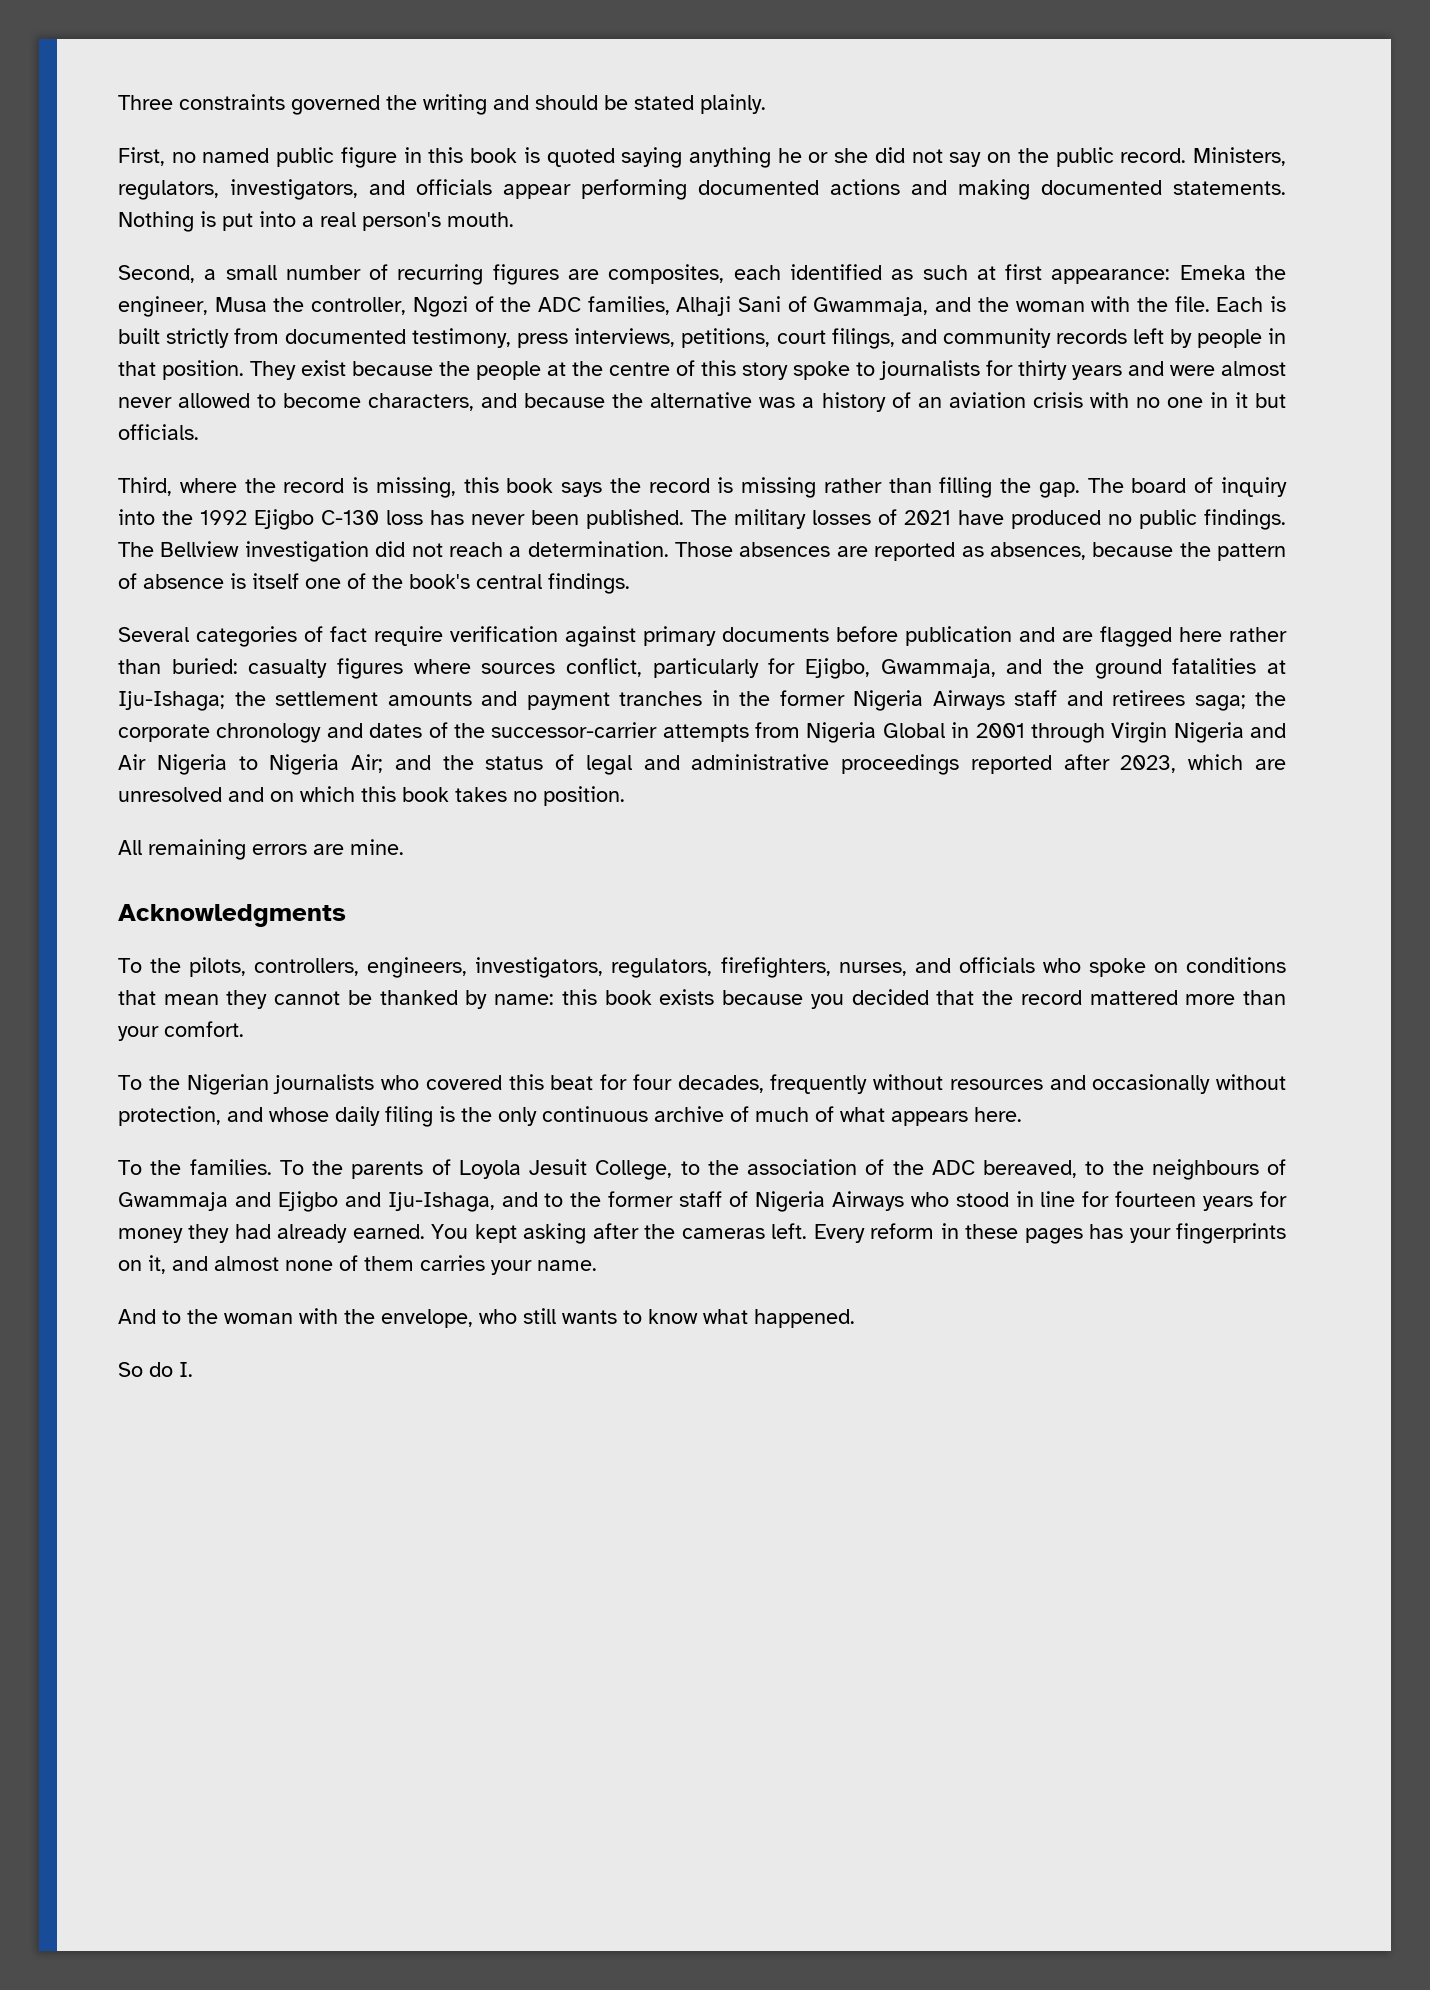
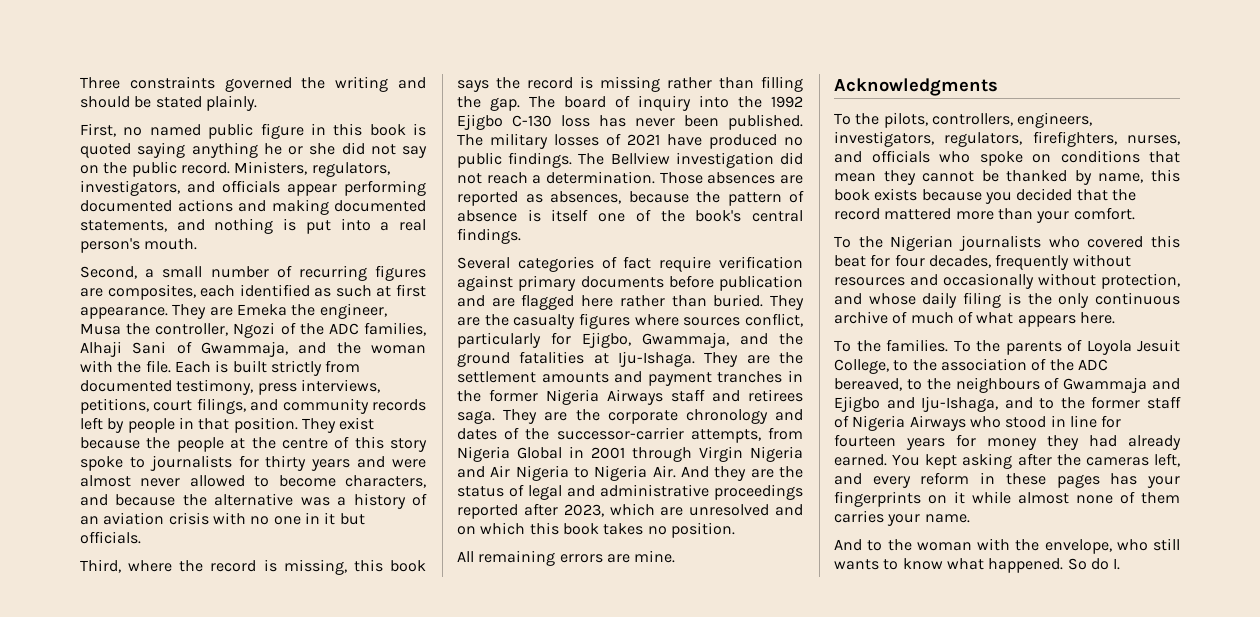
- Ministers, regulators, investigators, and officials appear performing documented actions and making documented statements. Nothing is put into a real person's mouth.
+ Ministers, regulators, investigators, and officials appear performing documented actions and making documented statements, and nothing is put into a real person's mouth.
- Second, a small number of recurring figures are composites, each identified as such at first appearance: Emeka the engineer, Musa the controller, Ngozi of the ADC families, Alhaji Sani of Gwammaja, and the woman with the file.
+ Second, a small number of recurring figures are composites, each identified as such at first appearance. They are Emeka the engineer, Musa the controller, Ngozi of the ADC families, Alhaji Sani of Gwammaja, and the woman with the file.
- Several categories of fact require verification against primary documents before publication and are flagged here rather than buried: casualty figures where sources conflict, particularly for Ejigbo, Gwammaja, and the ground fatalities at Iju-Ishaga; the settlement amounts and payment tranches in the former Nigeria Airways staff and retirees saga; the corporate chronology and dates of the successor-carrier attempts from Nigeria Global in 2001 through Virgin Nigeria and Air Nigeria to Nigeria Air; and the status of legal and administrative proceedings reported after 2023, which are unresolved and on which this book takes no position.
+ Several categories of fact require verification against primary documents before publication and are flagged here rather than buried. They are the casualty figures where sources conflict, particularly for Ejigbo, Gwammaja, and the ground fatalities at Iju-Ishaga. They are the settlement amounts and payment tranches in the former Nigeria Airways staff and retirees saga. They are the corporate chronology and dates of the successor-carrier attempts, from Nigeria Global in 2001 through Virgin Nigeria and Air Nigeria to Nigeria Air. And they are the status of legal and administrative proceedings reported after 2023, which are unresolved and on which this book takes no position.
- To the pilots, controllers, engineers, investigators, regulators, firefighters, nurses, and officials who spoke on conditions that mean they cannot be thanked by name: this book exists because you decided that the record mattered more than your comfort.
+ To the pilots, controllers, engineers, investigators, regulators, firefighters, nurses, and officials who spoke on conditions that mean they cannot be thanked by name, this book exists because you decided that the record mattered more than your comfort.
- You kept asking after the cameras left. Every reform in these pages has your fingerprints on it, and almost none of them carries your name.
+ You kept asking after the cameras left, and every reform in these pages has your fingerprints on it while almost none of them carries your name.
- And to the woman with the envelope, who still wants to know what happened.
- So do I.
+ And to the woman with the envelope, who still wants to know what happened. So do I.

